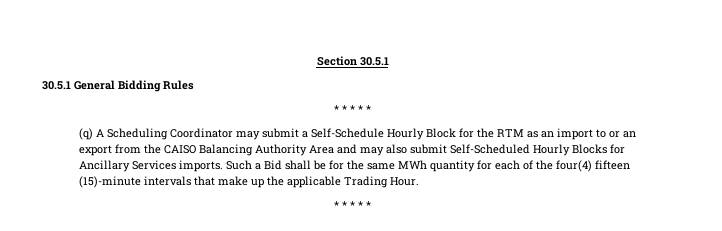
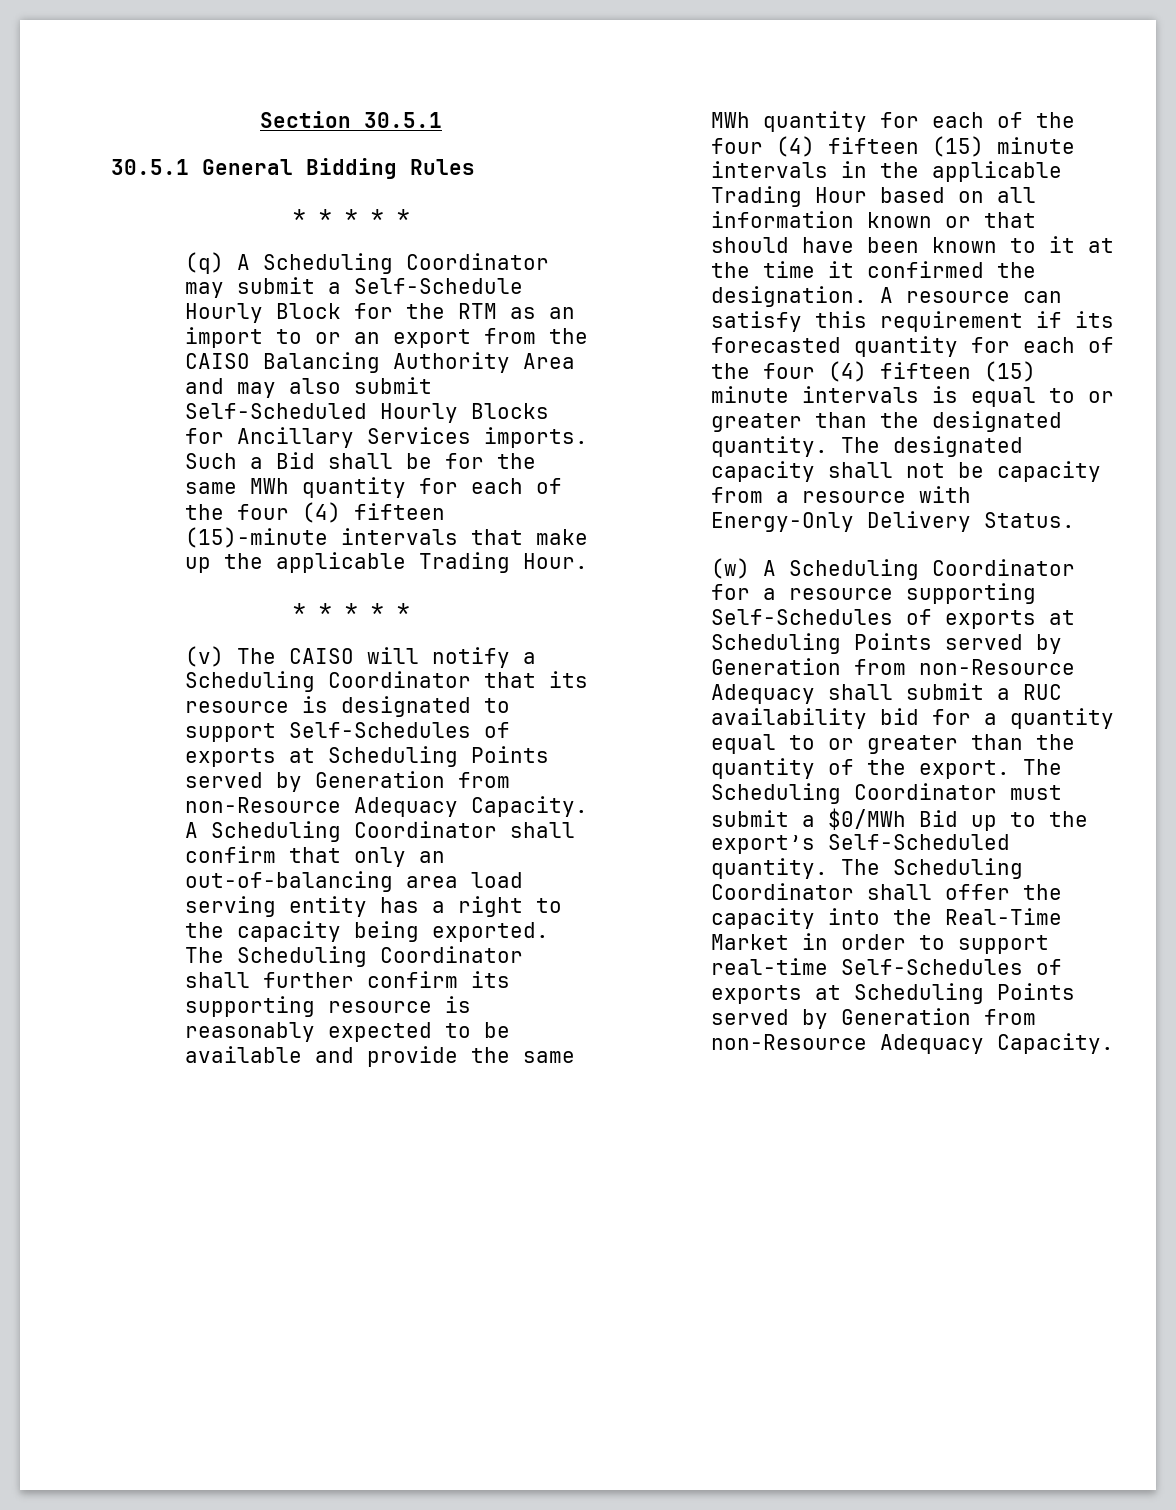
- Such a Bid shall be for the same MWh quantity for each of the four(4) fifteen (15)-minute intervals that make up the applicable Trading Hour.
+ Such a Bid shall be for the same MWh quantity for each of the four (4) fifteen (15)-minute intervals that make up the applicable Trading Hour.
+ (v) The CAISO will notify a Scheduling Coordinator that its resource is designated to support Self-Schedules of exports at Scheduling Points served by Generation from non-Resource Adequacy Capacity. A Scheduling Coordinator shall confirm that only an out-of-balancing area load serving entity has a right to the capacity being exported. The Scheduling Coordinator shall further confirm its supporting resource is reasonably expected to be available and provide the same MWh quantity for each of the four (4) fifteen (15) minute intervals in the applicable Trading Hour based on all information known or that should have been known to it at the time it confirmed the designation. A resource can satisfy this requirement if its forecasted quantity for each of the four (4) fifteen (15) minute intervals is equal to or greater than the designated quantity. The designated capacity shall not be capacity from a resource with Energy-Only Delivery Status.
+ (w) A Scheduling Coordinator for a resource supporting Self-Schedules of exports at Scheduling Points served by Generation from non-Resource Adequacy shall submit a RUC availability bid for a quantity equal to or greater than the quantity of the export. The Scheduling Coordinator must submit a $0/MWh Bid up to the export’s Self-Scheduled quantity. The Scheduling Coordinator shall offer the capacity into the Real-Time Market in order to support real-time Self-Schedules of exports at Scheduling Points served by Generation from non-Resource Adequacy Capacity.

